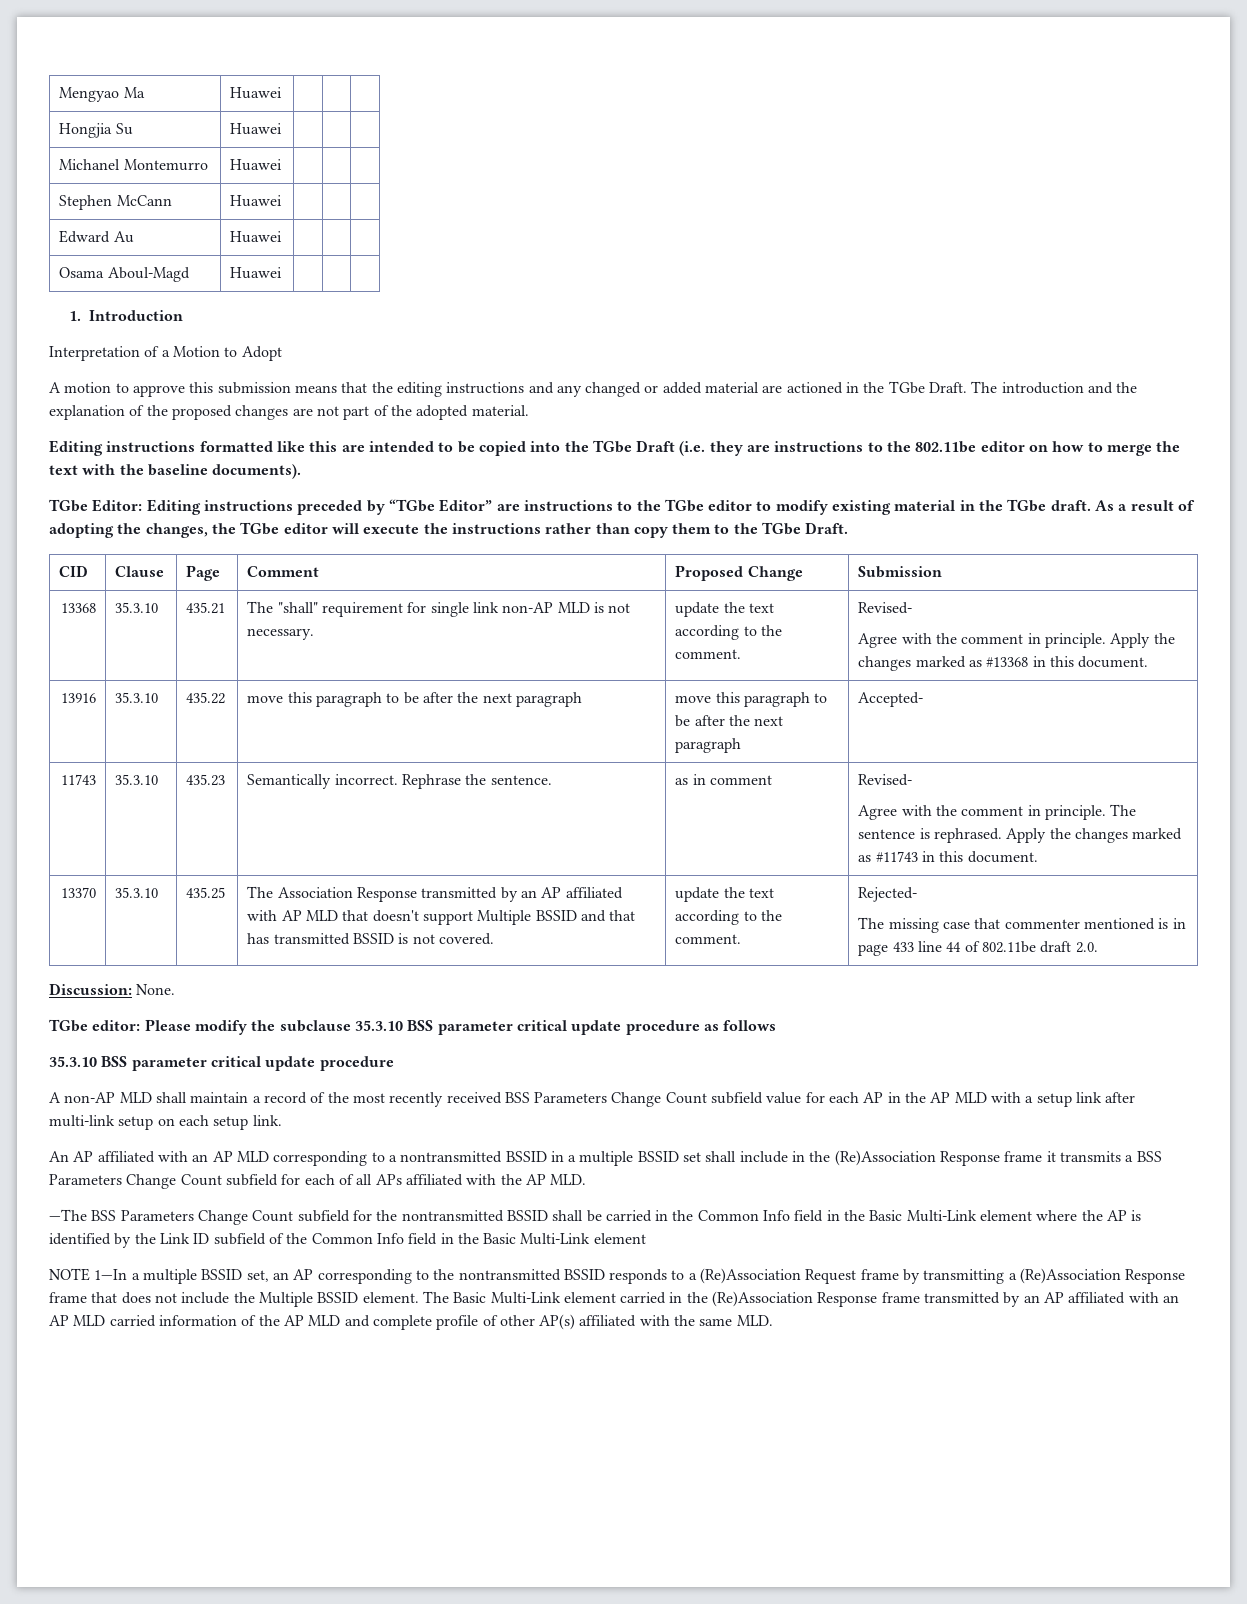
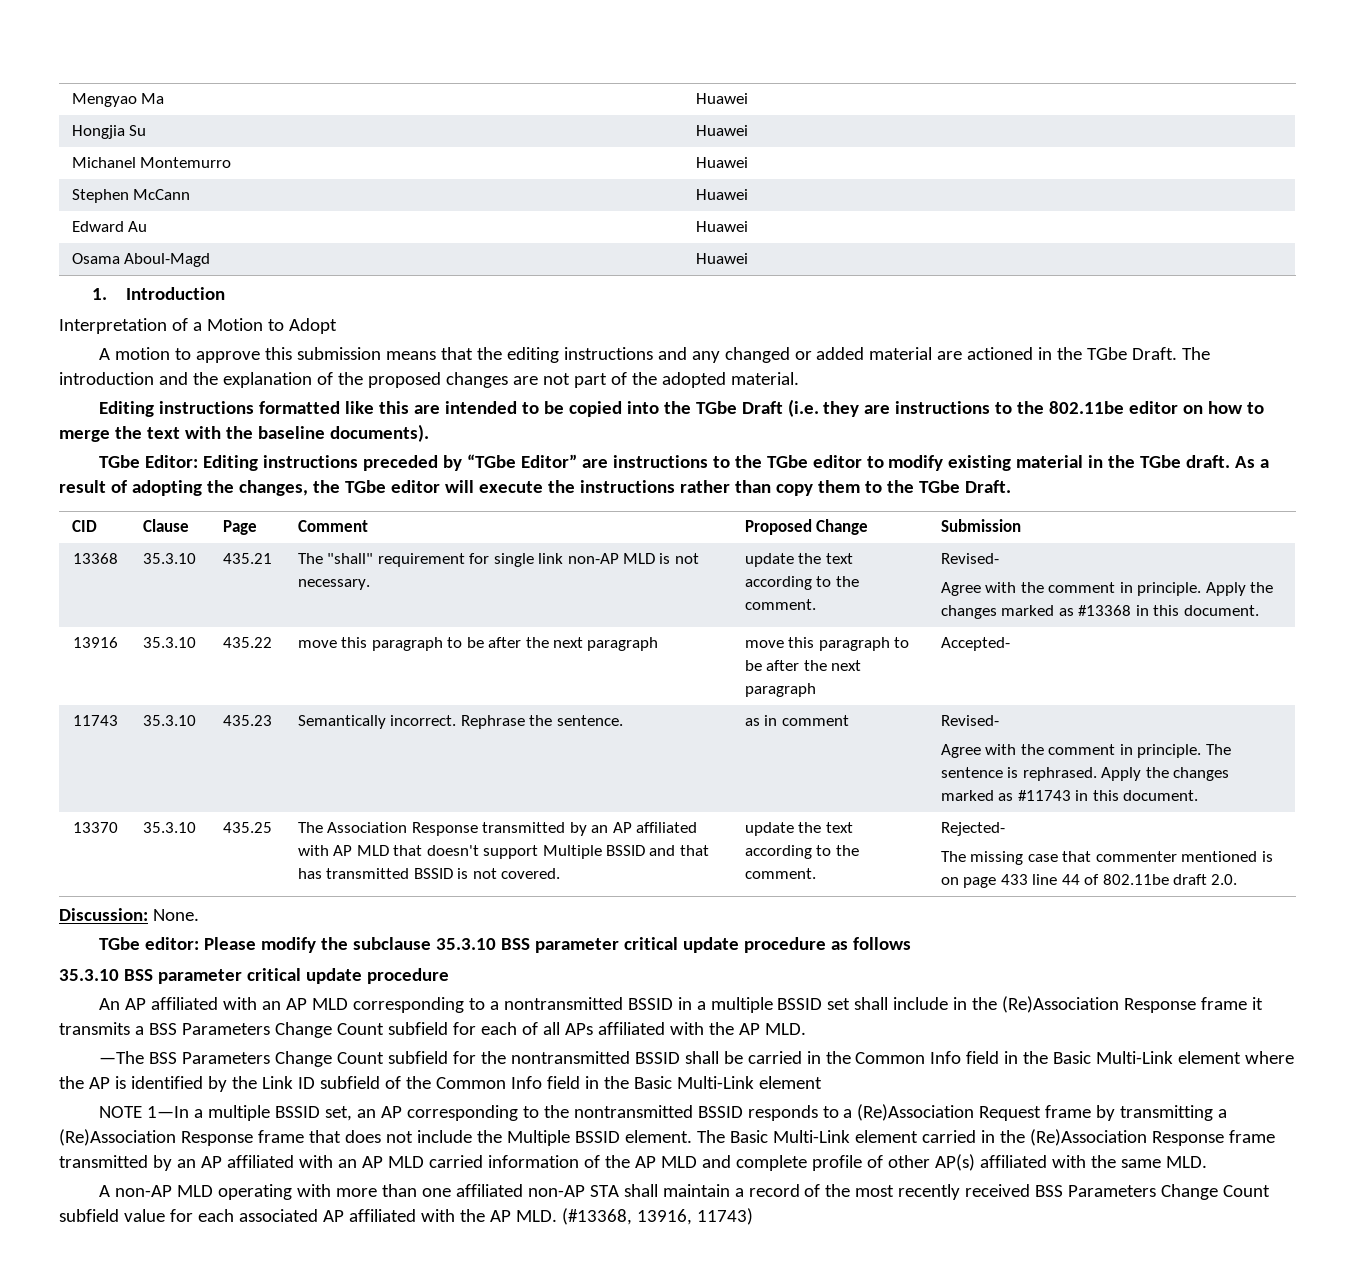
- The missing case that commenter mentioned is in page 433 line 44 of 802.11be draft 2.0.
+ The missing case that commenter mentioned is on page 433 line 44 of 802.11be draft 2.0.
- A non-AP MLD shall maintain a record of the most recently received BSS Parameters Change Count subfield value for each AP in the AP MLD with a setup link after multi-link setup on each setup link.
+ A non-AP MLD operating with more than one affiliated non-AP STA shall maintain a record of the most recently received BSS Parameters Change Count subfield value for each associated AP affiliated with the AP MLD. (#13368, 13916, 11743)

